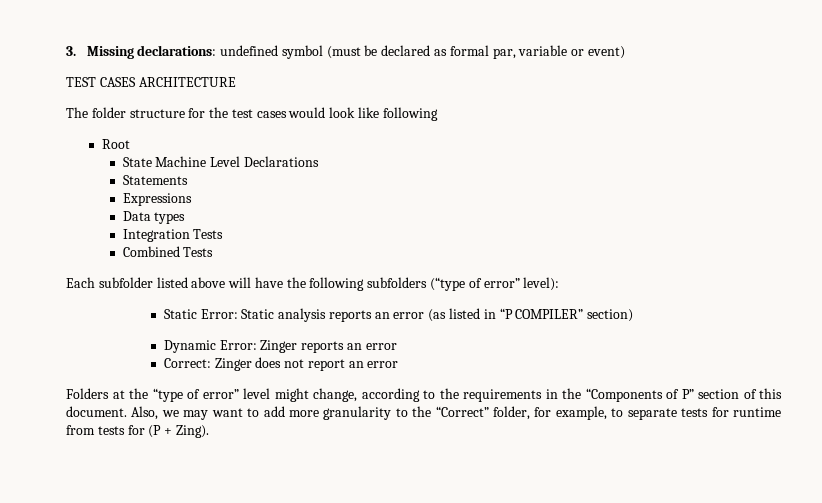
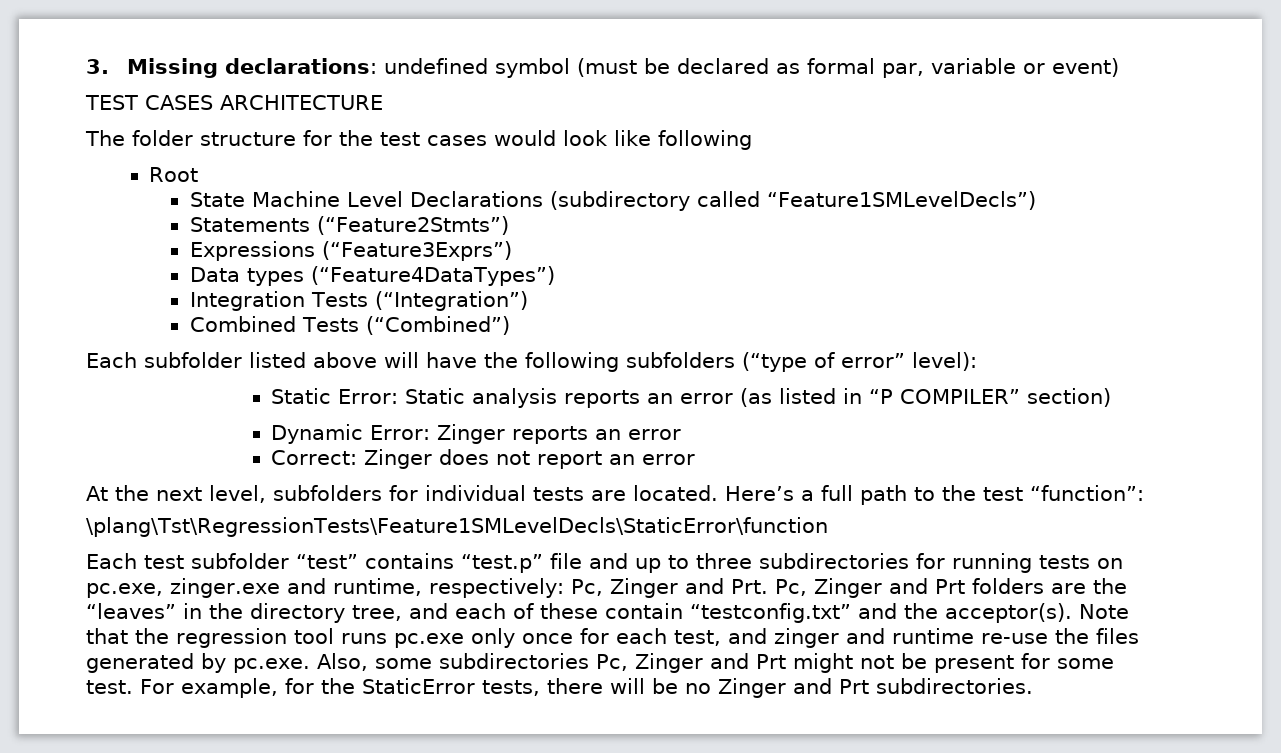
- State Machine Level Declarations
+ State Machine Level Declarations (subdirectory called “Feature1SMLevelDecls”)
- Statements
+ Statements (“Feature2Stmts”)
- Expressions
+ Expressions (“Feature3Exprs”)
- Data types
+ Data types (“Feature4DataTypes”)
- Integration Tests
+ Integration Tests (“Integration”)
- Combined Tests
+ Combined Tests (“Combined”)
- Folders at the “type of error” level might change, according to the requirements in the “Components of P” section of this document. Also, we may want to add more granularity to the “Correct” folder, for example, to separate tests for runtime from tests for (P + Zing).
+ At the next level, subfolders for individual tests are located. Here’s a full path to the test “function”:
+ \plang\Tst\RegressionTests\Feature1SMLevelDecls\StaticError\function
+ Each test subfolder “test” contains “test.p” file and up to three subdirectories for running tests on pc.exe, zinger.exe and runtime, respectively: Pc, Zinger and Prt. Pc, Zinger and Prt folders are the “leaves” in the directory tree, and each of these contain “testconfig.txt” and the acceptor(s). Note that the regression tool runs pc.exe only once for each test, and zinger and runtime re-use the files generated by pc.exe. Also, some subdirectories Pc, Zinger and Prt might not be present for some test. For example, for the StaticError tests, there will be no Zinger and Prt subdirectories.

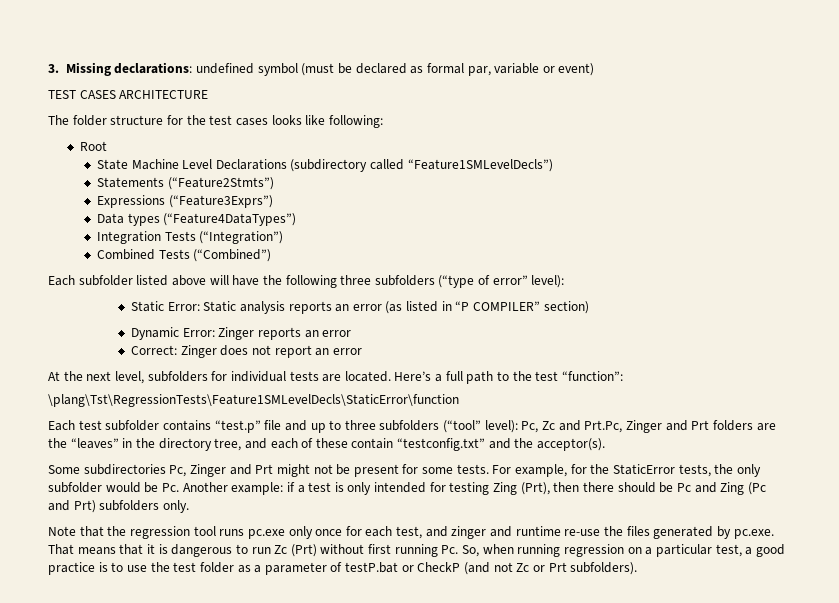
- The folder structure for the test cases would look like following
+ The folder structure for the test cases looks like following:
- Each subfolder listed above will have the following subfolders (“type of error” level):
+ Each subfolder listed above will have the following three subfolders (“type of error” level):
- Each test subfolder “test” contains “test.p” file and up to three subdirectories for running tests on pc.exe, zinger.exe and runtime, respectively: Pc, Zinger and Prt. Pc, Zinger and Prt folders are the “leaves” in the directory tree, and each of these contain “testconfig.txt” and the acceptor(s). Note that the regression tool runs pc.exe only once for each test, and zinger and runtime re-use the files generated by pc.exe. Also, some subdirectories Pc, Zinger and Prt might not be present for some test. For example, for the StaticError tests, there will be no Zinger and Prt subdirectories.
+ Each test subfolder contains “test.p” file and up to three subfolders (“tool” level): Pc, Zc and Prt.Pc, Zinger and Prt folders are the “leaves” in the directory tree, and each of these contain “testconfig.txt” and the acceptor(s).
+ Some subdirectories Pc, Zinger and Prt might not be present for some tests. For example, for the StaticError tests, the only subfolder would be Pc. Another example: if a test is only intended for testing Zing (Prt), then there should be Pc and Zing (Pc and Prt) subfolders only.
+ Note that the regression tool runs pc.exe only once for each test, and zinger and runtime re-use the files generated by pc.exe. That means that it is dangerous to run Zc (Prt) without first running Pc. So, when running regression on a particular test, a good practice is to use the test folder as a parameter of testP.bat or CheckP (and not Zc or Prt subfolders).

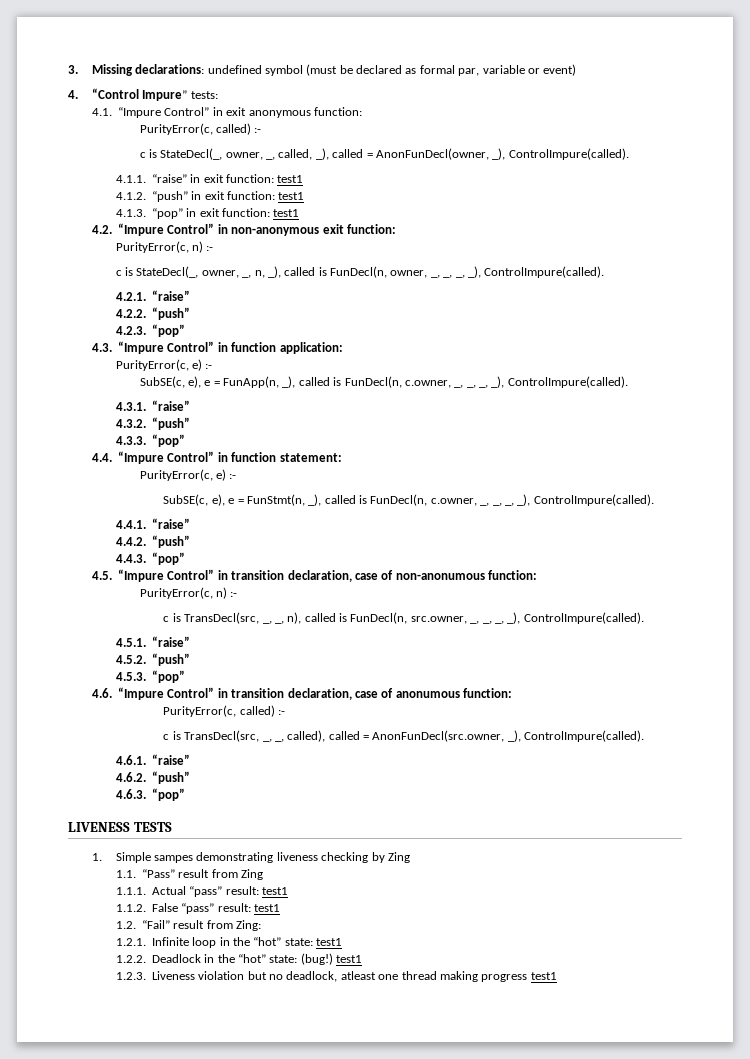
- TEST CASES ARCHITECTURE
- The folder structure for the test cases looks like following:
- Root
- State Machine Level Declarations (subdirectory called “Feature1SMLevelDecls”)
- Statements (“Feature2Stmts”)
- Expressions (“Feature3Exprs”)
- Data types (“Feature4DataTypes”)
- Integration Tests (“Integration”)
- Combined Tests (“Combined”)
- Each subfolder listed above will have the following three subfolders (“type of error” level):
- Static Error: Static analysis reports an error (as listed in “P COMPILER” section)
- Dynamic Error: Zinger reports an error
- Correct: Zinger does not report an error
- At the next level, subfolders for individual tests are located. Here’s a full path to the test “function”:
- \plang\Tst\RegressionTests\Feature1SMLevelDecls\StaticError\function
- Each test subfolder contains “test.p” file and up to three subfolders (“tool” level): Pc, Zc and Prt.Pc, Zinger and Prt folders are the “leaves” in the directory tree, and each of these contain “testconfig.txt” and the acceptor(s).
- Some subdirectories Pc, Zinger and Prt might not be present for some tests. For example, for the StaticError tests, the only subfolder would be Pc. Another example: if a test is only intended for testing Zing (Prt), then there should be Pc and Zing (Pc and Prt) subfolders only.
- Note that the regression tool runs pc.exe only once for each test, and zinger and runtime re-use the files generated by pc.exe. That means that it is dangerous to run Zc (Prt) without first running Pc. So, when running regression on a particular test, a good practice is to use the test folder as a parameter of testP.bat or CheckP (and not Zc or Prt subfolders).
+ 4. “Control Impure” tests:
+ 4.1. “Impure Control” in exit anonymous function:
+ PurityError(c, called) :-
+ c is StateDecl(_, owner, _, called, _), called = AnonFunDecl(owner, _), ControlImpure(called).
+ 4.1.1. “raise” in exit function: test1
+ 4.1.2. “push” in exit function: test1
+ 4.1.3. “pop” in exit function: test1
+ 4.2. “Impure Control” in non-anonymous exit function:
+ PurityError(c, n) :-
+ c is StateDecl(_, owner, _, n, _), called is FunDecl(n, owner, _, _, _, _), ControlImpure(called).
+ 4.2.1. “raise”
+ 4.2.2. “push”
+ 4.2.3. “pop”
+ 4.3. “Impure Control” in function application:
+ PurityError(c, e) :-
+ SubSE(c, e), e = FunApp(n, _), called is FunDecl(n, c.owner, _, _, _, _), ControlImpure(called).
+ 4.3.1. “raise”
+ 4.3.2. “push”
+ 4.3.3. “pop”
+ 4.4. “Impure Control” in function statement:
+ PurityError(c, e) :-
+ SubSE(c, e), e = FunStmt(n, _), called is FunDecl(n, c.owner, _, _, _, _), ControlImpure(called).
+ 4.4.1. “raise”
+ 4.4.2. “push”
+ 4.4.3. “pop”
+ 4.5. “Impure Control” in transition declaration, case of non-anonumous function:
+ PurityError(c, n) :-
+ c is TransDecl(src, _, _, n), called is FunDecl(n, src.owner, _, _, _, _), ControlImpure(called).
+ 4.5.1. “raise”
+ 4.5.2. “push”
+ 4.5.3. “pop”
+ 4.6. “Impure Control” in transition declaration, case of anonumous function:
+ PurityError(c, called) :-
+ c is TransDecl(src, _, _, called), called = AnonFunDecl(src.owner, _), ControlImpure(called).
+ 4.6.1. “raise”
+ 4.6.2. “push”
+ 4.6.3. “pop”
+ LIVENESS TESTS
+ 1. Simple sampes demonstrating liveness checking by Zing
+ 1.1. “Pass” result from Zing
+ 1.1.1. Actual “pass” result: test1
+ 1.1.2. False “pass” result: test1
+ 1.2. “Fail” result from Zing:
+ 1.2.1. Infinite loop in the “hot” state: test1
+ 1.2.2. Deadlock in the “hot” state: (bug!) test1
+ 1.2.3. Liveness violation but no deadlock, atleast one thread making progress test1

